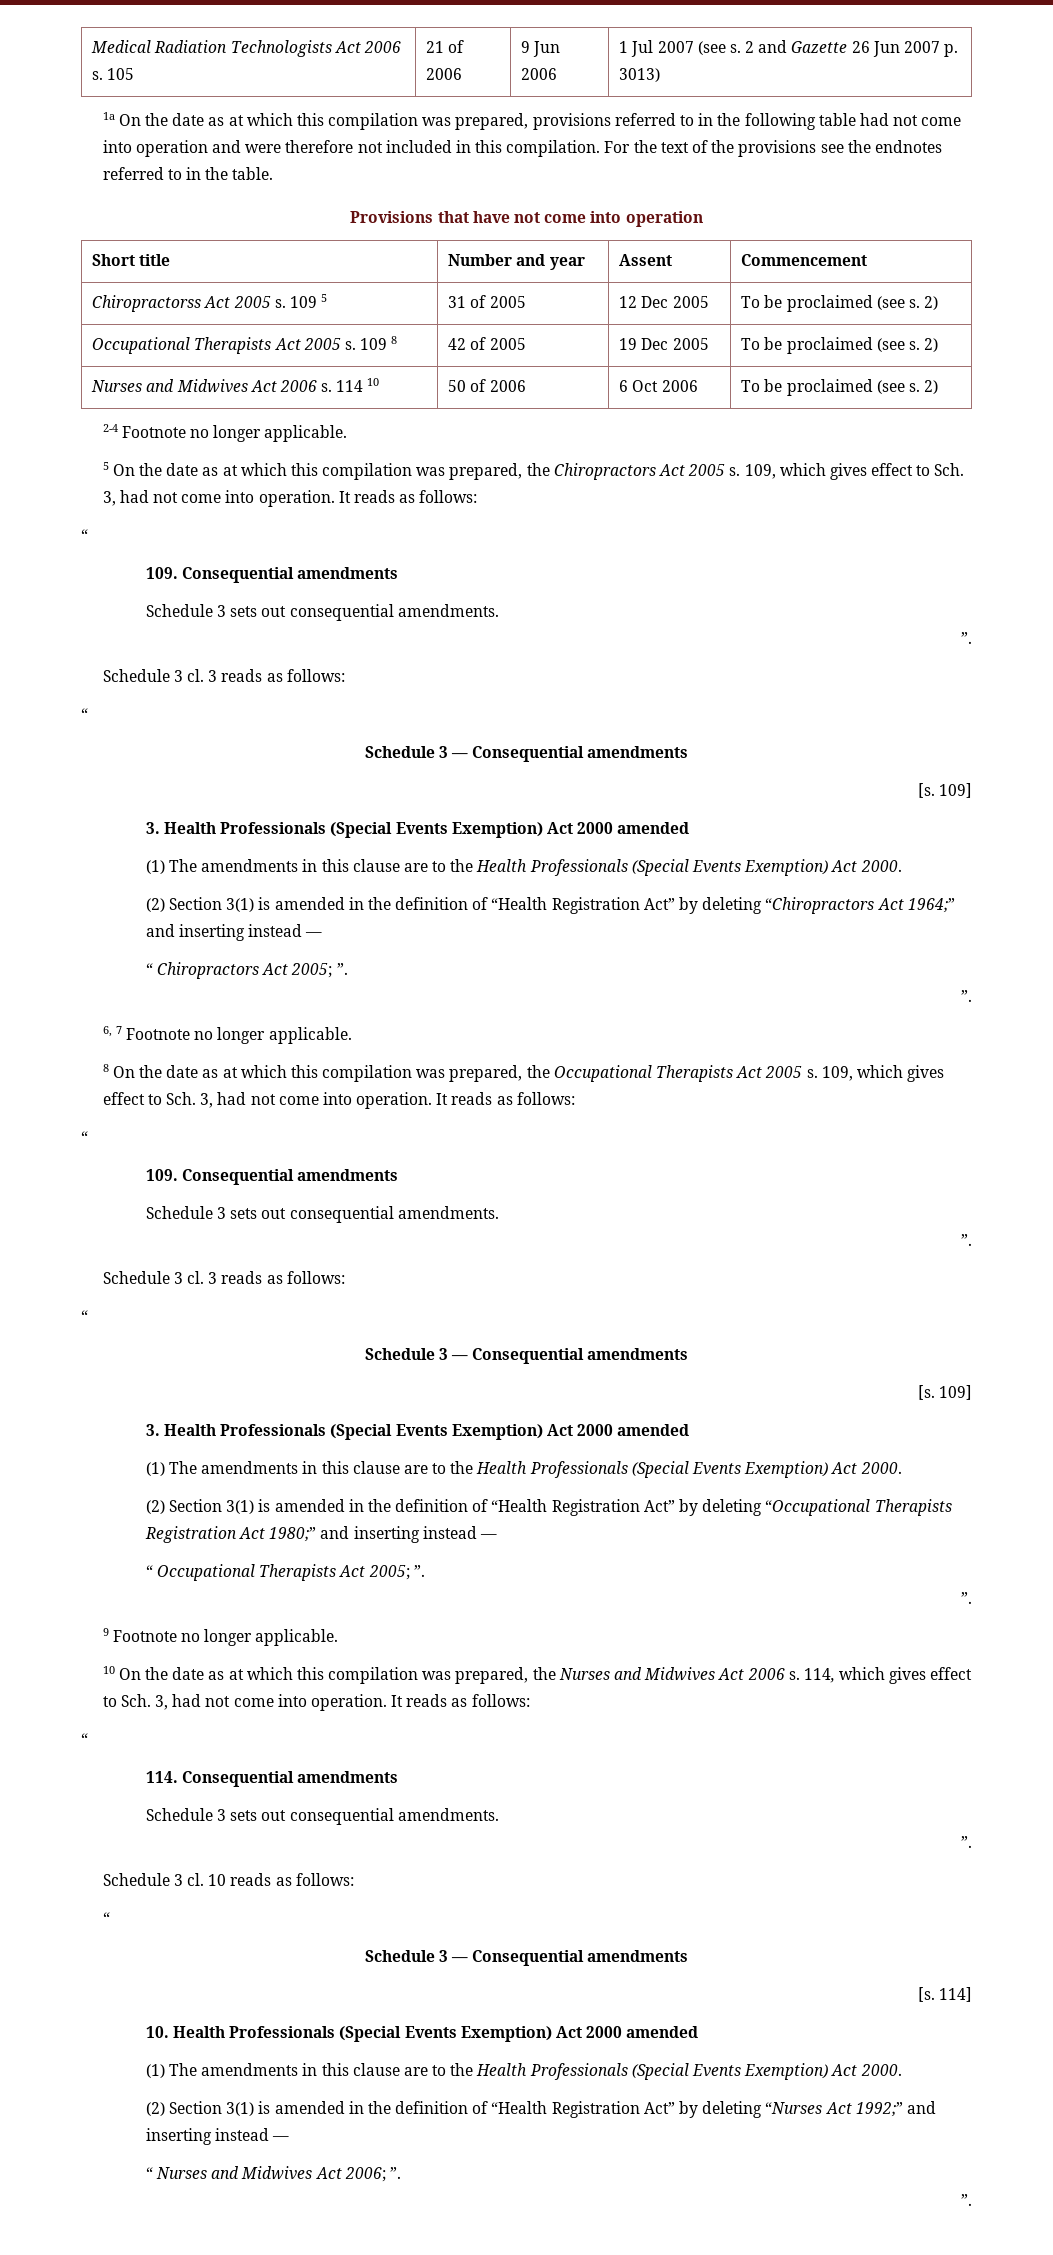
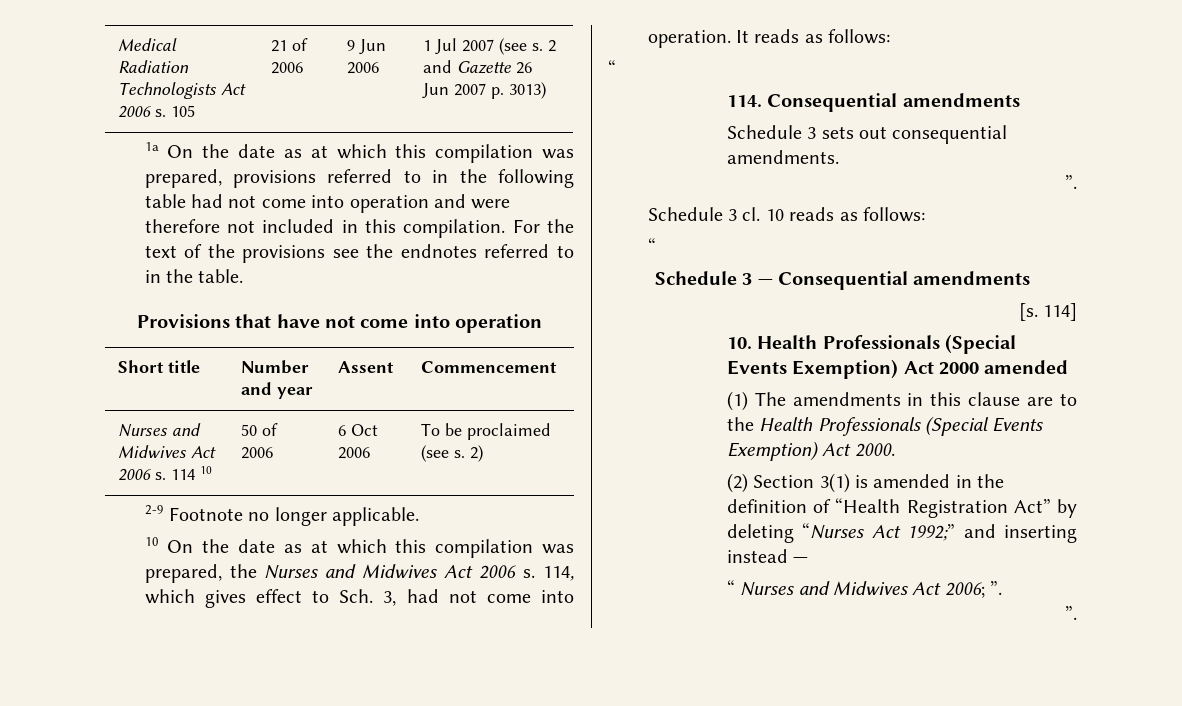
- Chiropractorss Act 2005 s. 109 5 | 31 of 2005 | 12 Dec 2005 | To be proclaimed (see s. 2)
- Occupational Therapists Act 2005 s. 109 8 | 42 of 2005 | 19 Dec 2005 | To be proclaimed (see s. 2)
- 2-4 Footnote no longer applicable.
- 5 On the date as at which this compilation was prepared, the Chiropractors Act 2005 s. 109, which gives effect to Sch. 3, had not come into operation. It reads as follows:
- “
- 109. Consequential amendments
- Schedule 3 sets out consequential amendments.
- ”.
- Schedule 3 cl. 3 reads as follows:
- “
- Schedule 3 — Consequential amendments
- [s. 109]
- 3. Health Professionals (Special Events Exemption) Act 2000 amended
- (1) The amendments in this clause are to the Health Professionals (Special Events Exemption) Act 2000.
- (2) Section 3(1) is amended in the definition of “Health Registration Act” by deleting “Chiropractors Act 1964;” and inserting instead —
- “ Chiropractors Act 2005; ”.
- ”.
- 6, 7 Footnote no longer applicable.
- 8 On the date as at which this compilation was prepared, the Occupational Therapists Act 2005 s. 109, which gives effect to Sch. 3, had not come into operation. It reads as follows:
- “
- 109. Consequential amendments
- Schedule 3 sets out consequential amendments.
- ”.
- Schedule 3 cl. 3 reads as follows:
- “
- Schedule 3 — Consequential amendments
- [s. 109]
- 3. Health Professionals (Special Events Exemption) Act 2000 amended
- (1) The amendments in this clause are to the Health Professionals (Special Events Exemption) Act 2000.
- (2) Section 3(1) is amended in the definition of “Health Registration Act” by deleting “Occupational Therapists Registration Act 1980;” and inserting instead —
- “ Occupational Therapists Act 2005; ”.
- ”.
- 9 Footnote no longer applicable.
+ 2-9 Footnote no longer applicable.

